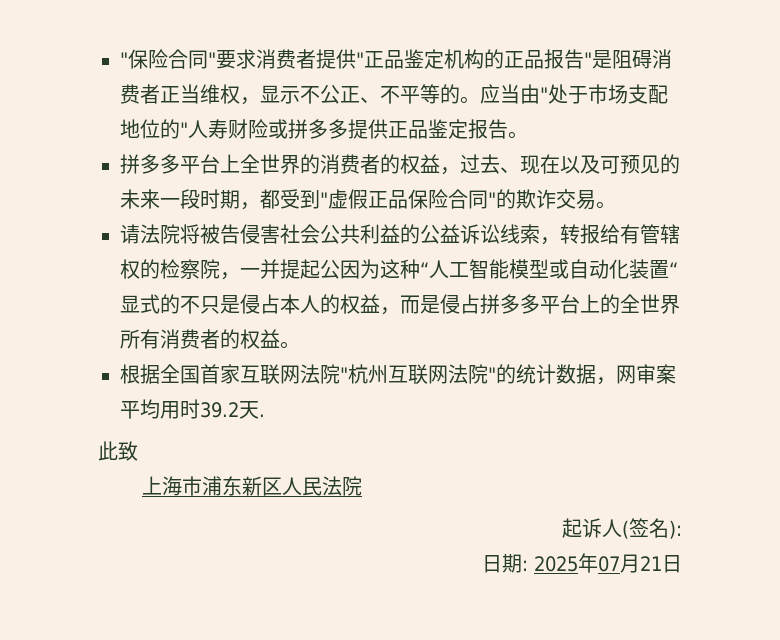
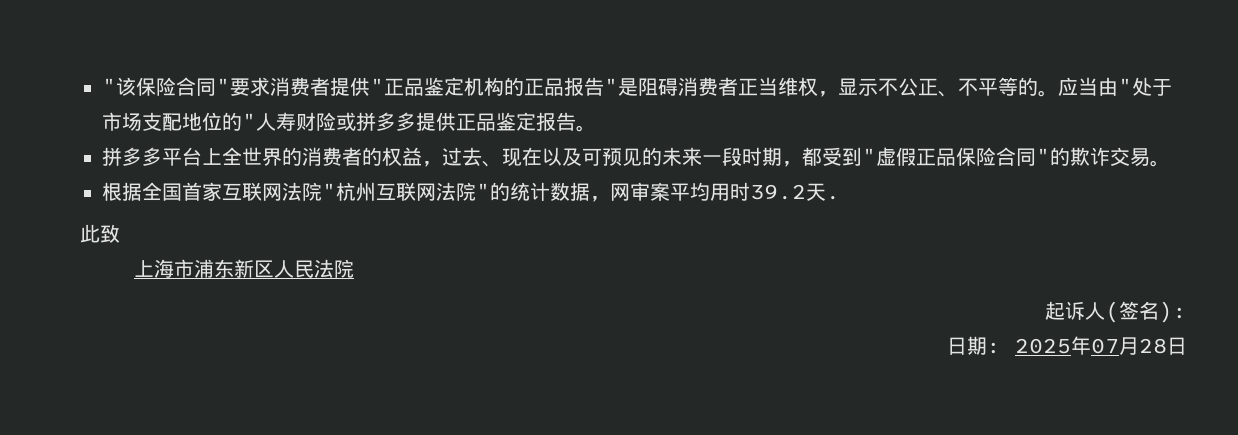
- "保险合同"要求消费者提供"正品鉴定机构的正品报告"是阻碍消费者正当维权，显示不公正、不平等的。
+ "该保险合同"要求消费者提供"正品鉴定机构的正品报告"是阻碍消费者正当维权，显示不公正、不平等的。
- 请法院将被告侵害社会公共利益的公益诉讼线索，转报给有管辖权的检察院，一并提起公因为这种“人工智能模型或自动化装置“显式的不只是侵占本人的权益，而是侵占拼多多平台上的全世界所有消费者的权益。
- 日期: 2025年07月21日
+ 日期: 2025年07月28日

